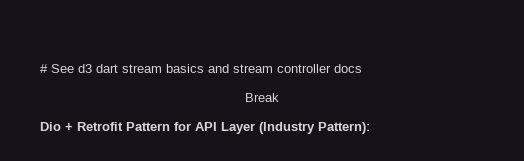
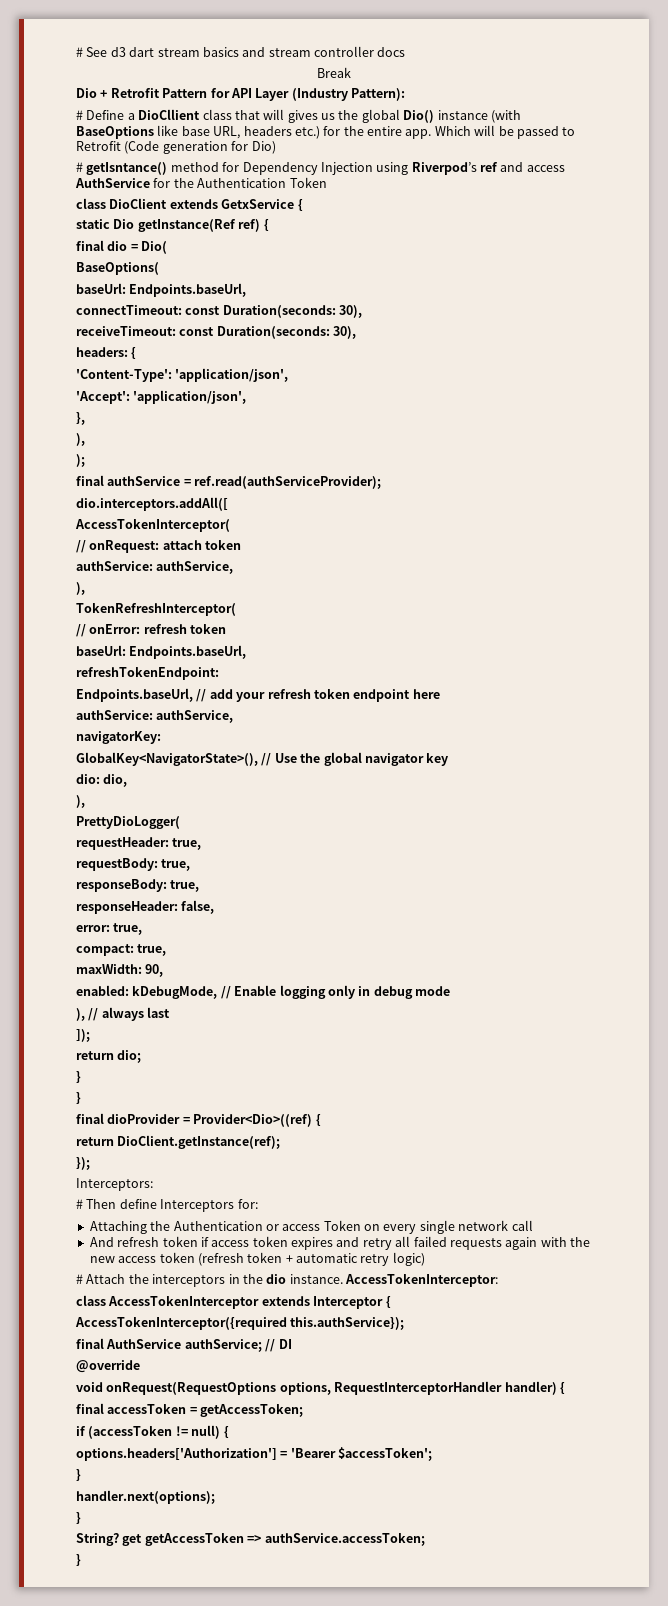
+ # Define a DioCllient class that will gives us the global Dio() instance (with BaseOptions like base URL, headers etc.) for the entire app. Which will be passed to Retrofit (Code generation for Dio)
+ # getIsntance() method for Dependency Injection using Riverpod’s ref and access AuthService for the Authentication Token
+ class DioClient extends GetxService {
+ static Dio getInstance(Ref ref) {
+ final dio = Dio(
+ BaseOptions(
+ baseUrl: Endpoints.baseUrl,
+ connectTimeout: const Duration(seconds: 30),
+ receiveTimeout: const Duration(seconds: 30),
+ headers: {
+ 'Content-Type': 'application/json',
+ 'Accept': 'application/json',
+ },
+ ),
+ );
+ final authService = ref.read(authServiceProvider);
+ dio.interceptors.addAll([
+ AccessTokenInterceptor(
+ // onRequest: attach token
+ authService: authService,
+ ),
+ TokenRefreshInterceptor(
+ // onError: refresh token
+ baseUrl: Endpoints.baseUrl,
+ refreshTokenEndpoint:
+ Endpoints.baseUrl, // add your refresh token endpoint here
+ authService: authService,
+ navigatorKey:
+ GlobalKey<NavigatorState>(), // Use the global navigator key
+ dio: dio,
+ ),
+ PrettyDioLogger(
+ requestHeader: true,
+ requestBody: true,
+ responseBody: true,
+ responseHeader: false,
+ error: true,
+ compact: true,
+ maxWidth: 90,
+ enabled: kDebugMode, // Enable logging only in debug mode
+ ), // always last
+ ]);
+ return dio;
+ }
+ }
+ final dioProvider = Provider<Dio>((ref) {
+ return DioClient.getInstance(ref);
+ });
+ Interceptors:
+ # Then define Interceptors for:
+ Attaching the Authentication or access Token on every single network call
+ And refresh token if access token expires and retry all failed requests again with the new access token (refresh token + automatic retry logic)
+ # Attach the interceptors in the dio instance. AccessTokenInterceptor:
+ class AccessTokenInterceptor extends Interceptor {
+ AccessTokenInterceptor({required this.authService});
+ final AuthService authService; // DI
+ @override
+ void onRequest(RequestOptions options, RequestInterceptorHandler handler) {
+ final accessToken = getAccessToken;
+ if (accessToken != null) {
+ options.headers['Authorization'] = 'Bearer $accessToken';
+ }
+ handler.next(options);
+ }
+ String? get getAccessToken => authService.accessToken;
+ }

